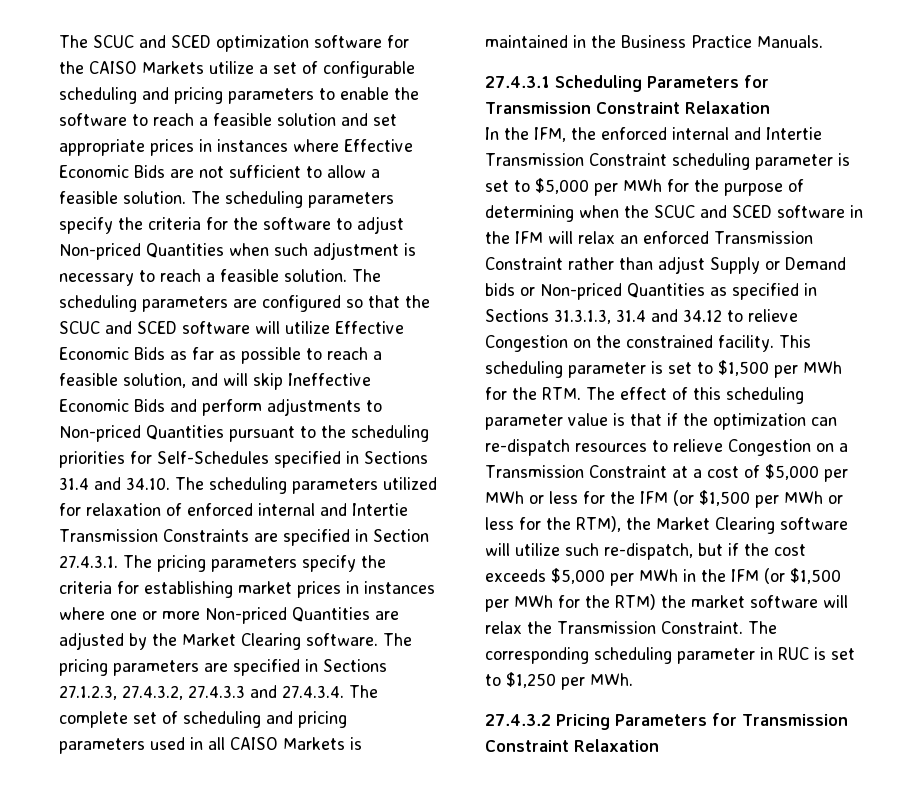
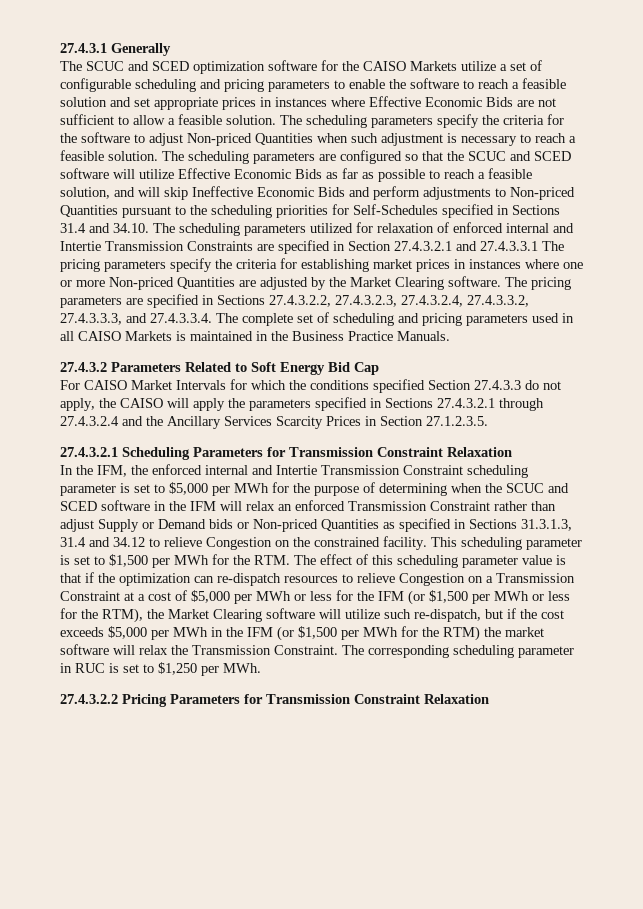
+ 27.4.3.1 Generally
- The scheduling parameters are configured so that the SCUC and SCED software will utilize Effective Economic Bids as far as possible to reach a feasible solution, and will skip Ineffective Economic Bids and perform adjustments to Non-priced Quantities pursuant to the scheduling priorities for Self-Schedules specified in Sections 31.4 and 34.10. The scheduling parameters utilized for relaxation of enforced internal and Intertie Transmission Constraints are specified in Section 27.4.3.1. The pricing parameters specify the criteria for establishing market prices in instances where one or more Non-priced Quantities are adjusted by the Market Clearing software.
+ The scheduling parameters are configured so that the SCUC and SCED software will utilize Effective Economic Bids as far as possible to reach a feasible solution, and will skip Ineffective Economic Bids and perform adjustments to Non-priced Quantities pursuant to the scheduling priorities for Self-Schedules specified in Sections 31.4 and 34.10. The scheduling parameters utilized for relaxation of enforced internal and Intertie Transmission Constraints are specified in Section 27.4.3.2.1 and 27.4.3.3.1 The pricing parameters specify the criteria for establishing market prices in instances where one or more Non-priced Quantities are adjusted by the Market Clearing software.
- The pricing parameters are specified in Sections 27.1.2.3, 27.4.3.2, 27.4.3.3 and 27.4.3.4. The complete set of scheduling and pricing parameters used in all CAISO Markets is maintained in the Business Practice Manuals.
+ The pricing parameters are specified in Sections 27.4.3.2.2, 27.4.3.2.3, 27.4.3.2.4, 27.4.3.3.2, 27.4.3.3.3, and 27.4.3.3.4. The complete set of scheduling and pricing parameters used in all CAISO Markets is maintained in the Business Practice Manuals.
- 27.4.3.1 Scheduling Parameters for Transmission Constraint Relaxation
+ 27.4.3.2 Parameters Related to Soft Energy Bid Cap
+ For CAISO Market Intervals for which the conditions specified Section 27.4.3.3 do not apply, the CAISO will apply the parameters specified in Sections 27.4.3.2.1 through 27.4.3.2.4 and the Ancillary Services Scarcity Prices in Section 27.1.2.3.5.
+ 27.4.3.2.1 Scheduling Parameters for Transmission Constraint Relaxation
- 27.4.3.2 Pricing Parameters for Transmission Constraint Relaxation
+ 27.4.3.2.2 Pricing Parameters for Transmission Constraint Relaxation

